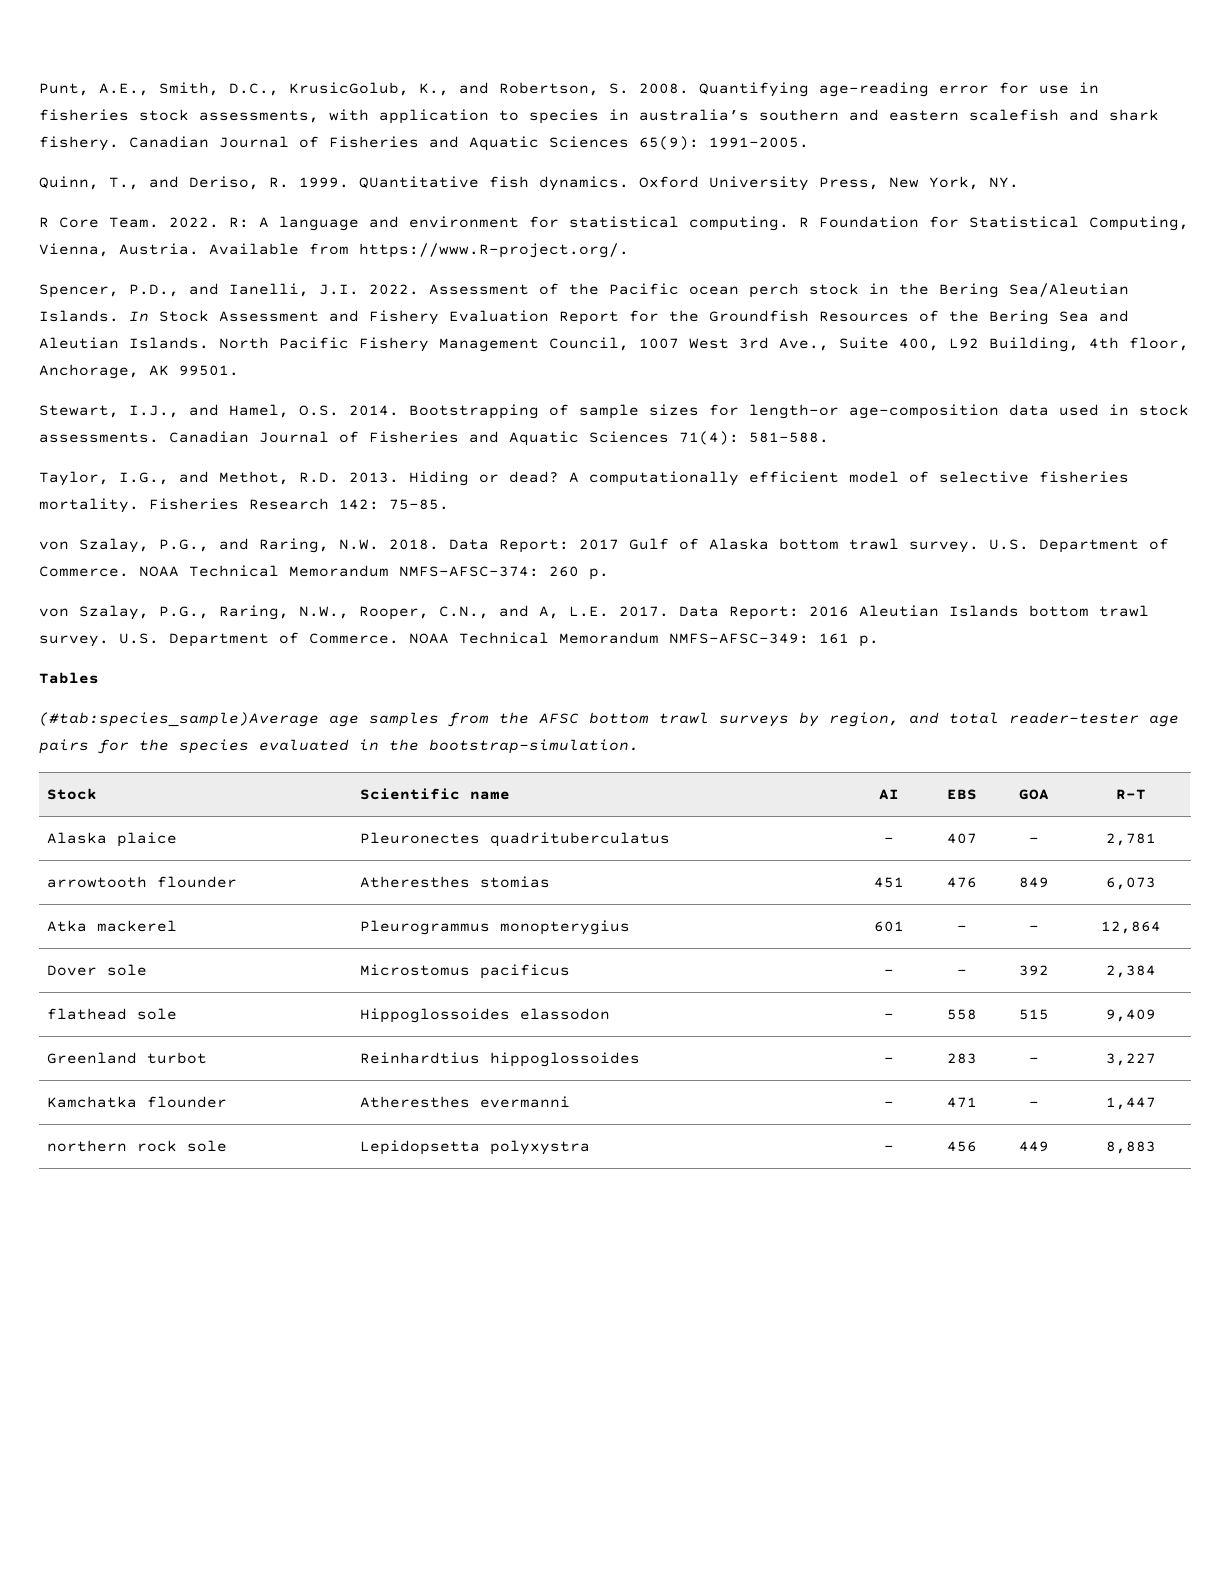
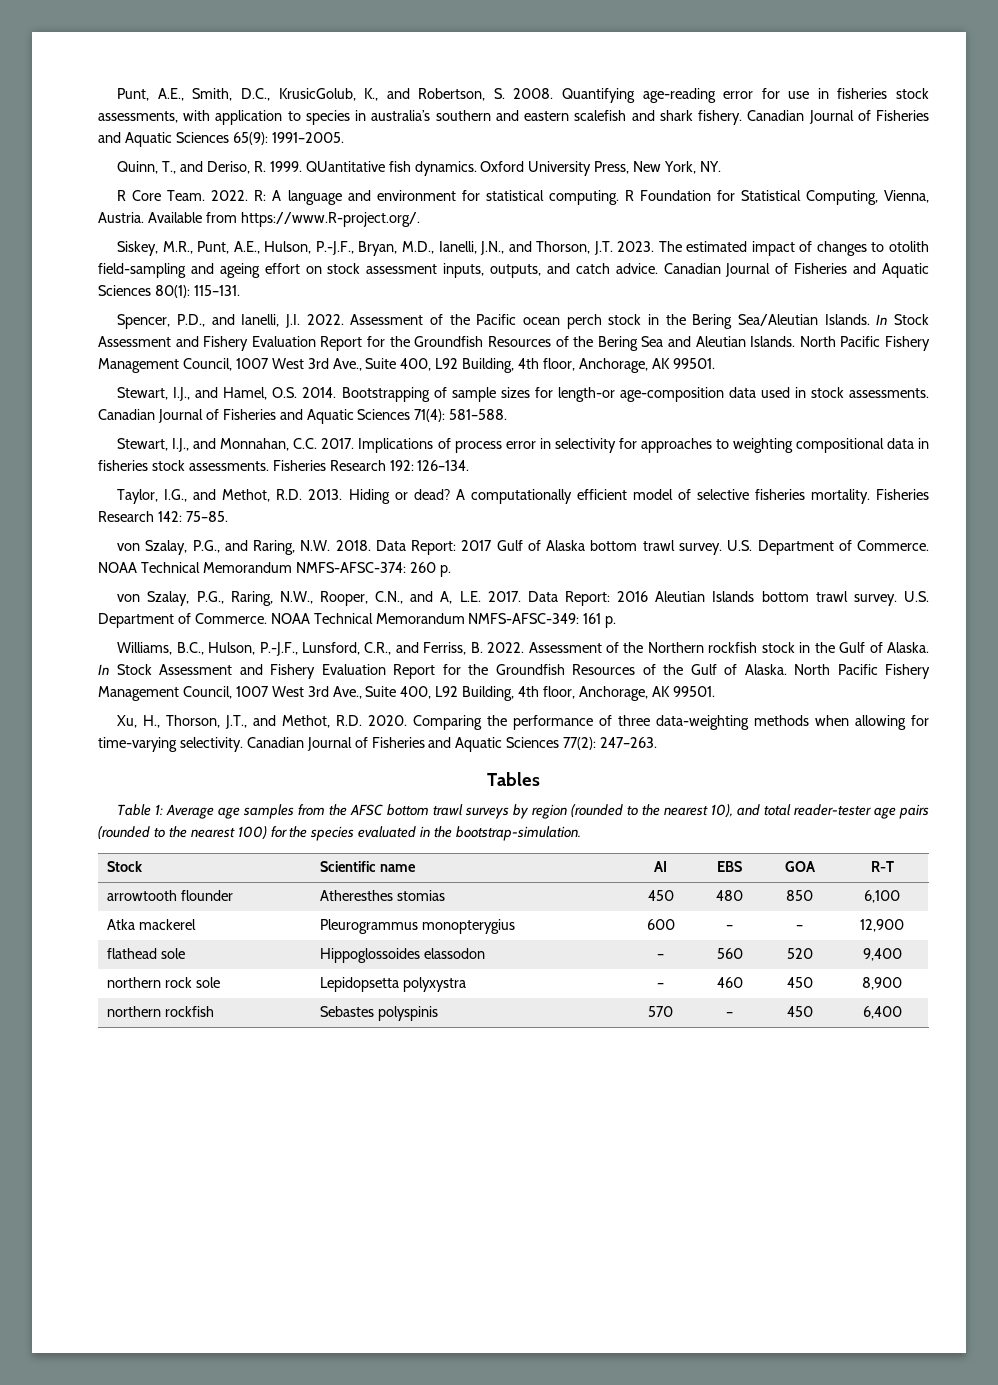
+ Siskey, M.R., Punt, A.E., Hulson, P.-J.F., Bryan, M.D., Ianelli, J.N., and Thorson, J.T. 2023. The estimated impact of changes to otolith field-sampling and ageing effort on stock assessment inputs, outputs, and catch advice. Canadian Journal of Fisheries and Aquatic Sciences 80(1): 115–131.
+ Stewart, I.J., and Monnahan, C.C. 2017. Implications of process error in selectivity for approaches to weighting compositional data in fisheries stock assessments. Fisheries Research 192: 126–134.
+ Williams, B.C., Hulson, P.-J.F., Lunsford, C.R., and Ferriss, B. 2022. Assessment of the Northern rockfish stock in the Gulf of Alaska. In Stock Assessment and Fishery Evaluation Report for the Groundfish Resources of the Gulf of Alaska. North Pacific Fishery Management Council, 1007 West 3rd Ave., Suite 400, L92 Building, 4th floor, Anchorage, AK 99501.
+ Xu, H., Thorson, J.T., and Methot, R.D. 2020. Comparing the performance of three data-weighting methods when allowing for time-varying selectivity. Canadian Journal of Fisheries and Aquatic Sciences 77(2): 247–263.
  Tables
- (#tab:species_sample)Average age samples from the AFSC bottom trawl surveys by region, and total reader-tester age pairs for the species evaluated in the bootstrap-simulation.
+ Table 1: Average age samples from the AFSC bottom trawl surveys by region (rounded to the nearest 10), and total reader-tester age pairs (rounded to the nearest 100) for the species evaluated in the bootstrap-simulation.
- Alaska plaice | Pleuronectes quadrituberculatus | – | 407 | – | 2,781
- arrowtooth flounder | Atheresthes stomias | 451 | 476 | 849 | 6,073
+ arrowtooth flounder | Atheresthes stomias | 450 | 480 | 850 | 6,100
- Atka mackerel | Pleurogrammus monopterygius | 601 | – | – | 12,864
- Dover sole | Microstomus pacificus | – | – | 392 | 2,384
+ Atka mackerel | Pleurogrammus monopterygius | 600 | – | – | 12,900
- flathead sole | Hippoglossoides elassodon | – | 558 | 515 | 9,409
- Greenland turbot | Reinhardtius hippoglossoides | – | 283 | – | 3,227
- Kamchatka flounder | Atheresthes evermanni | – | 471 | – | 1,447
+ flathead sole | Hippoglossoides elassodon | – | 560 | 520 | 9,400
- northern rock sole | Lepidopsetta polyxystra | – | 456 | 449 | 8,883
+ northern rock sole | Lepidopsetta polyxystra | – | 460 | 450 | 8,900
+ northern rockfish | Sebastes polyspinis | 570 | – | 450 | 6,400

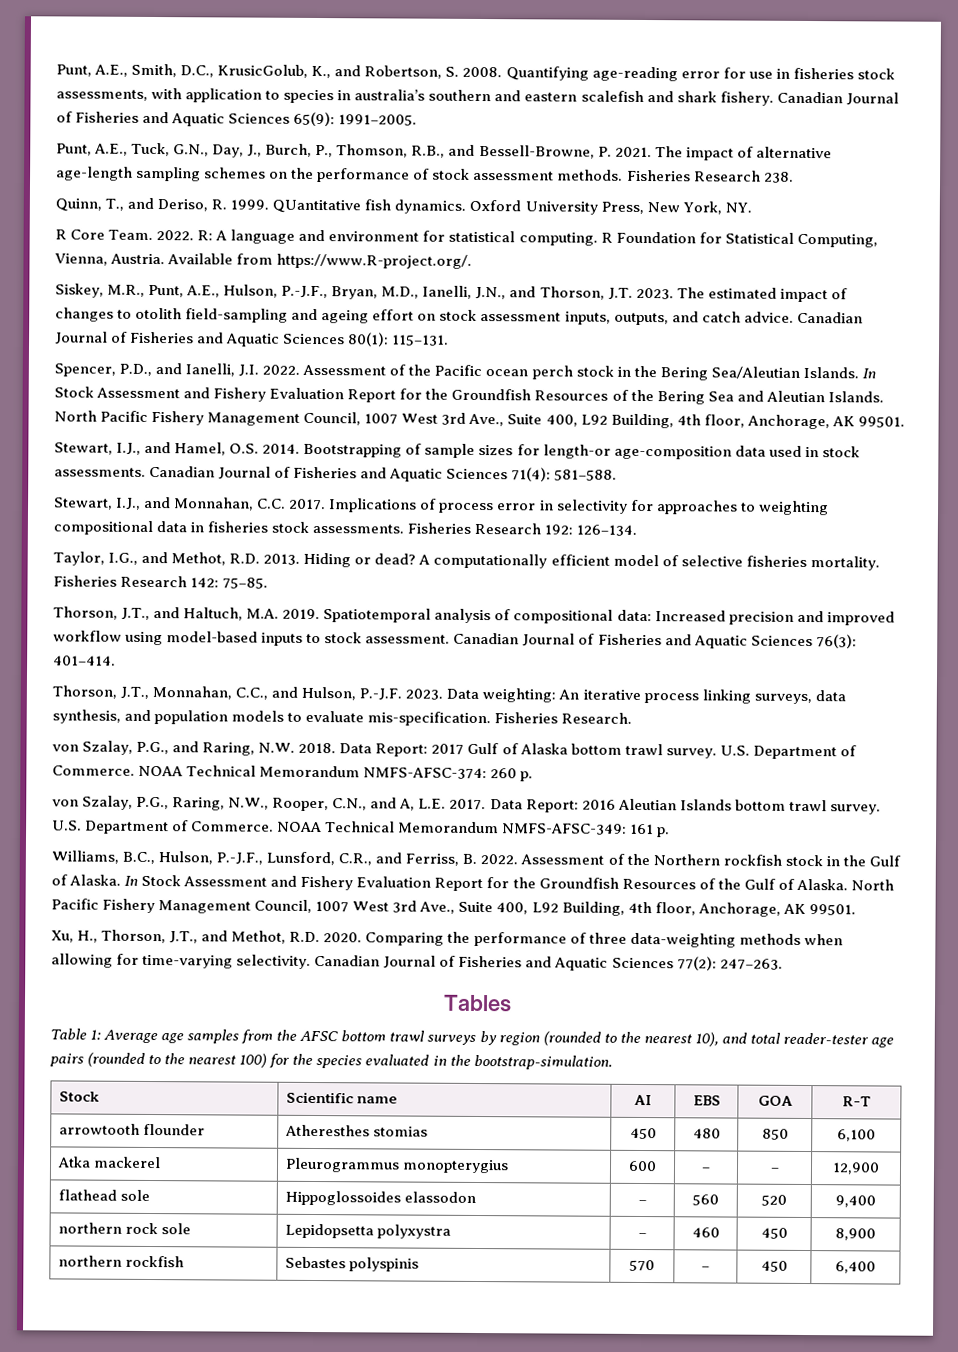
+ Punt, A.E., Tuck, G.N., Day, J., Burch, P., Thomson, R.B., and Bessell-Browne, P. 2021. The impact of alternative age-length sampling schemes on the performance of stock assessment methods. Fisheries Research 238.
+ Thorson, J.T., and Haltuch, M.A. 2019. Spatiotemporal analysis of compositional data: Increased precision and improved workflow using model-based inputs to stock assessment. Canadian Journal of Fisheries and Aquatic Sciences 76(3): 401–414.
+ Thorson, J.T., Monnahan, C.C., and Hulson, P.-J.F. 2023. Data weighting: An iterative process linking surveys, data synthesis, and population models to evaluate mis-specification. Fisheries Research.

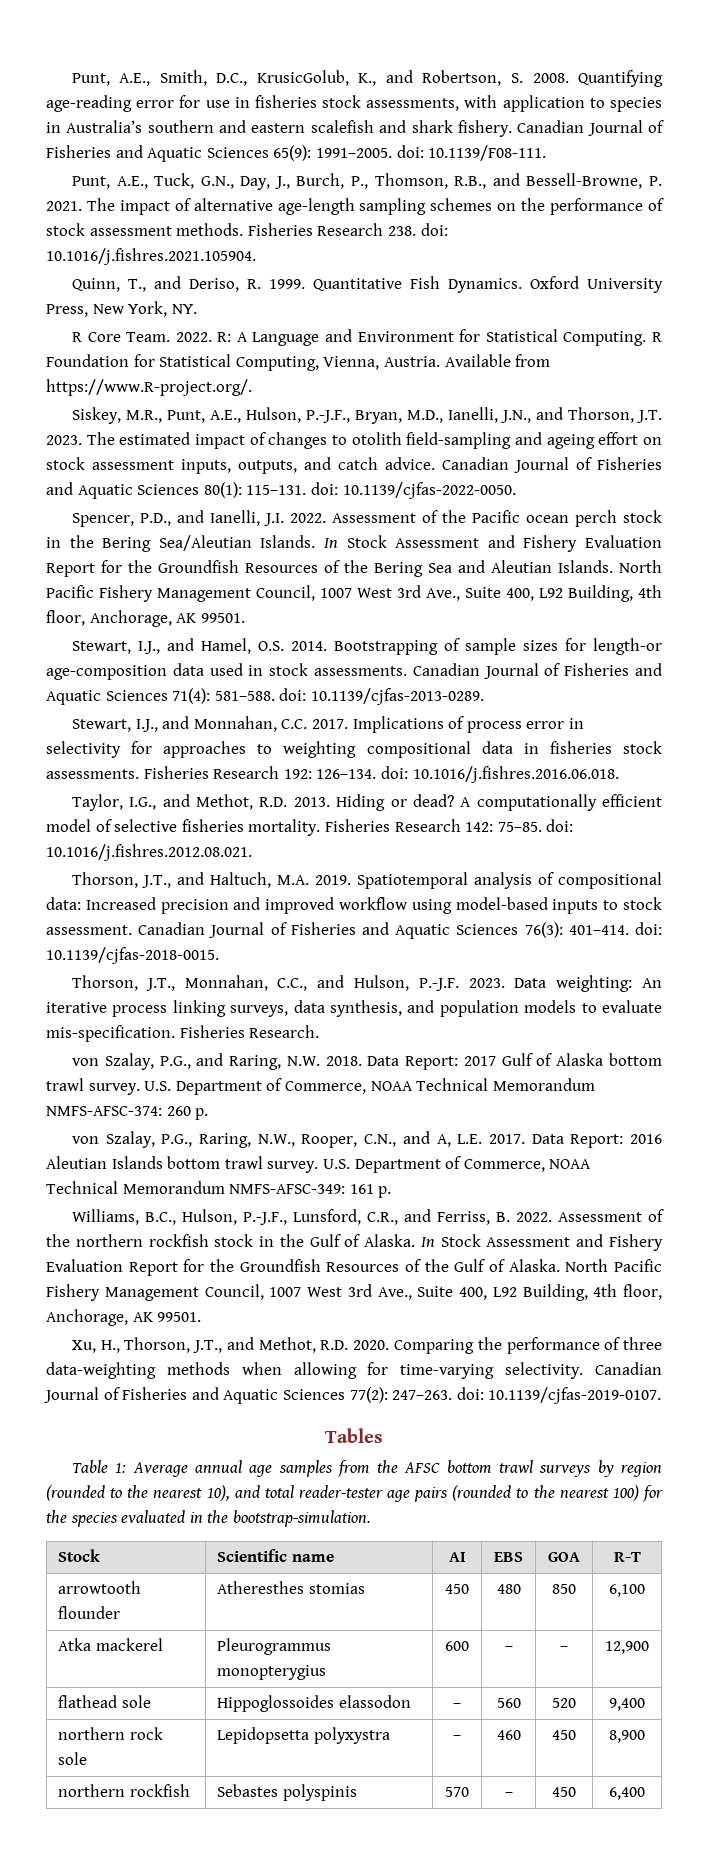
- Quantifying age-reading error for use in fisheries stock assessments, with application to species in australia’s southern and eastern scalefish and shark fishery.
+ Quantifying age-reading error for use in fisheries stock assessments, with application to species in Australia’s southern and eastern scalefish and shark fishery.
- Canadian Journal of Fisheries and Aquatic Sciences 65(9): 1991–2005.
+ Canadian Journal of Fisheries and Aquatic Sciences 65(9): 1991–2005. doi: 10.1139/F08-111.
- Fisheries Research 238.
+ Fisheries Research 238. doi: 10.1016/j.fishres.2021.105904.
- QUantitative fish dynamics.
+ Quantitative Fish Dynamics.
- R: A language and environment for statistical computing.
+ R: A Language and Environment for Statistical Computing.
- Canadian Journal of Fisheries and Aquatic Sciences 80(1): 115–131.
+ Canadian Journal of Fisheries and Aquatic Sciences 80(1): 115–131. doi: 10.1139/cjfas-2022-0050.
- Canadian Journal of Fisheries and Aquatic Sciences 71(4): 581–588.
+ Canadian Journal of Fisheries and Aquatic Sciences 71(4): 581–588. doi: 10.1139/cjfas-2013-0289.
- Fisheries Research 192: 126–134.
+ Fisheries Research 192: 126–134. doi: 10.1016/j.fishres.2016.06.018.
- Fisheries Research 142: 75–85.
+ Fisheries Research 142: 75–85. doi: 10.1016/j.fishres.2012.08.021.
- Canadian Journal of Fisheries and Aquatic Sciences 76(3): 401–414.
+ Canadian Journal of Fisheries and Aquatic Sciences 76(3): 401–414. doi: 10.1139/cjfas-2018-0015.
- U.S. Department of Commerce. NOAA Technical Memorandum NMFS-AFSC-374: 260 p.
+ U.S. Department of Commerce, NOAA Technical Memorandum NMFS-AFSC-374: 260 p.
- U.S. Department of Commerce. NOAA Technical Memorandum NMFS-AFSC-349: 161 p.
+ U.S. Department of Commerce, NOAA Technical Memorandum NMFS-AFSC-349: 161 p.
- Assessment of the Northern rockfish stock in the Gulf of Alaska.
+ Assessment of the northern rockfish stock in the Gulf of Alaska.
- Canadian Journal of Fisheries and Aquatic Sciences 77(2): 247–263.
+ Canadian Journal of Fisheries and Aquatic Sciences 77(2): 247–263. doi: 10.1139/cjfas-2019-0107.
- Table 1: Average age samples from the AFSC bottom trawl surveys by region (rounded to the nearest 10), and total reader-tester age pairs (rounded to the nearest 100) for the species evaluated in the bootstrap-simulation.
+ Table 1: Average annual age samples from the AFSC bottom trawl surveys by region (rounded to the nearest 10), and total reader-tester age pairs (rounded to the nearest 100) for the species evaluated in the bootstrap-simulation.

